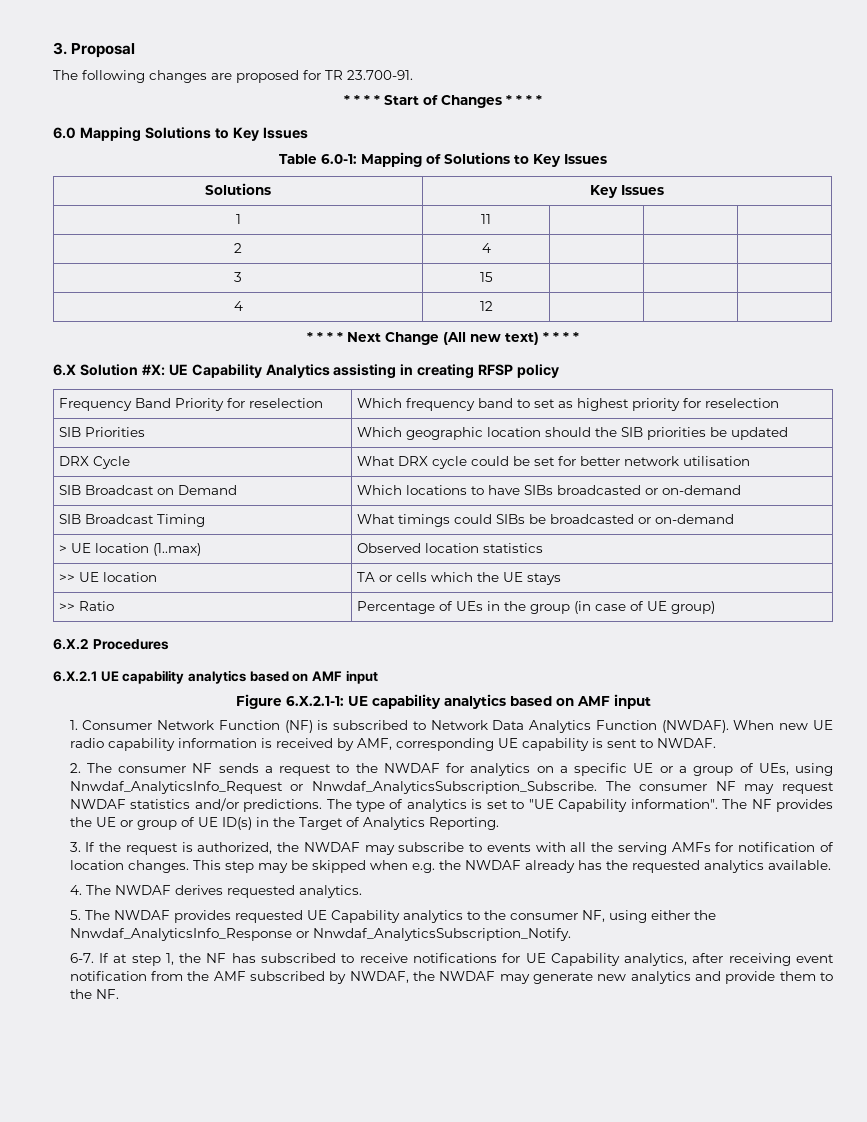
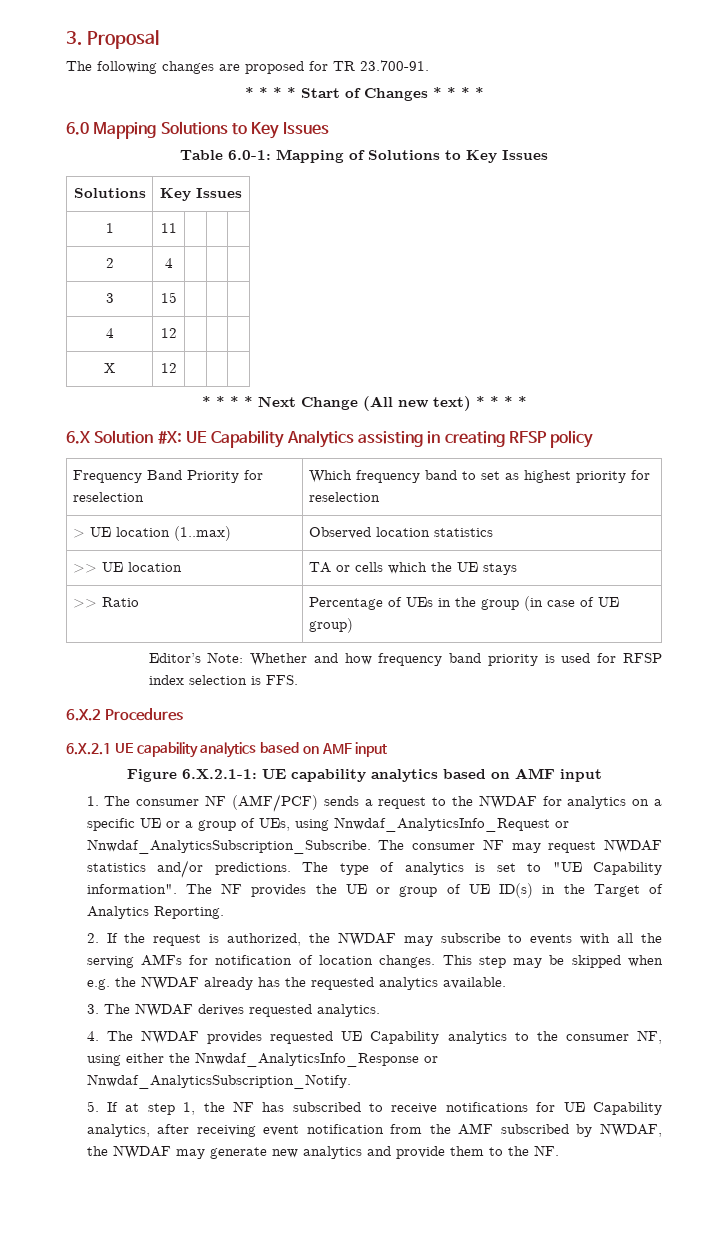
+ X | 12 | | |
- SIB Priorities | Which geographic location should the SIB priorities be updated
- DRX Cycle | What DRX cycle could be set for better network utilisation
- SIB Broadcast on Demand | Which locations to have SIBs broadcasted or on-demand
- SIB Broadcast Timing | What timings could SIBs be broadcasted or on-demand
+ Editor’s Note: Whether and how frequency band priority is used for RFSP index selection is FFS.
- 1. Consumer Network Function (NF) is subscribed to Network Data Analytics Function (NWDAF). When new UE radio capability information is received by AMF, corresponding UE capability is sent to NWDAF.
- 2. The consumer NF sends a request to the NWDAF for analytics on a specific UE or a group of UEs, using Nnwdaf_AnalyticsInfo_Request or Nnwdaf_AnalyticsSubscription_Subscribe.
+ 1. The consumer NF (AMF/PCF) sends a request to the NWDAF for analytics on a specific UE or a group of UEs, using Nnwdaf_AnalyticsInfo_Request or Nnwdaf_AnalyticsSubscription_Subscribe.
- 3. If the request is authorized, the NWDAF may subscribe to events with all the serving AMFs for notification of location changes.
+ 2. If the request is authorized, the NWDAF may subscribe to events with all the serving AMFs for notification of location changes.
- 4. The NWDAF derives requested analytics.
+ 3. The NWDAF derives requested analytics.
- 5. The NWDAF provides requested UE Capability analytics to the consumer NF, using either the Nnwdaf_AnalyticsInfo_Response or Nnwdaf_AnalyticsSubscription_Notify.
+ 4. The NWDAF provides requested UE Capability analytics to the consumer NF, using either the Nnwdaf_AnalyticsInfo_Response or Nnwdaf_AnalyticsSubscription_Notify.
- 6-7. If at step 1, the NF has subscribed to receive notifications for UE Capability analytics, after receiving event notification from the AMF subscribed by NWDAF, the NWDAF may generate new analytics and provide them to the NF.
+ 5. If at step 1, the NF has subscribed to receive notifications for UE Capability analytics, after receiving event notification from the AMF subscribed by NWDAF, the NWDAF may generate new analytics and provide them to the NF.

